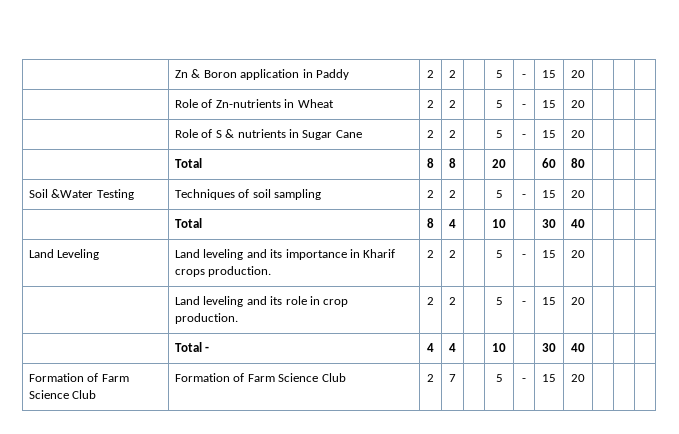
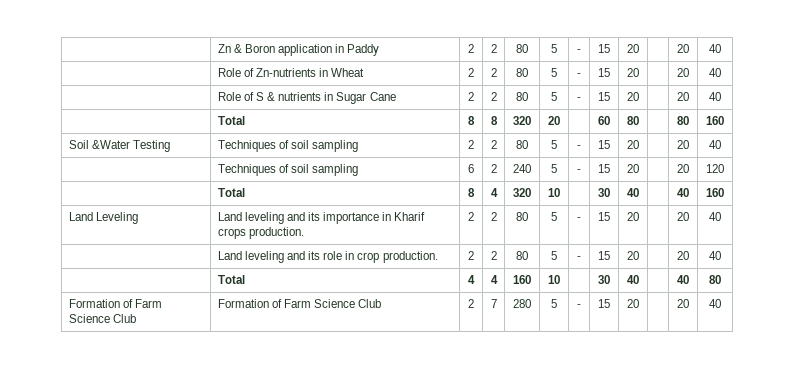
- | Zn & Boron application in Paddy | 2 | 2 | | 5 | - | 15 | 20 | | |
+ | Zn & Boron application in Paddy | 2 | 2 | 80 | 5 | - | 15 | 20 | | 20 | 40
- | Role of Zn-nutrients in Wheat | 2 | 2 | | 5 | - | 15 | 20 | | |
+ | Role of Zn-nutrients in Wheat | 2 | 2 | 80 | 5 | - | 15 | 20 | | 20 | 40
- | Role of S & nutrients in Sugar Cane | 2 | 2 | | 5 | - | 15 | 20 | | |
+ | Role of S & nutrients in Sugar Cane | 2 | 2 | 80 | 5 | - | 15 | 20 | | 20 | 40
- | Total | 8 | 8 | | 20 | | 60 | 80 | | |
+ | Total | 8 | 8 | 320 | 20 | | 60 | 80 | | 80 | 160
- Soil &Water Testing | Techniques of soil sampling | 2 | 2 | | 5 | - | 15 | 20 | | |
+ Soil &Water Testing | Techniques of soil sampling | 2 | 2 | 80 | 5 | - | 15 | 20 | | 20 | 40
+ | Techniques of soil sampling | 6 | 2 | 240 | 5 | - | 15 | 20 | | 20 | 120
- | Total | 8 | 4 | | 10 | | 30 | 40 | | |
+ | Total | 8 | 4 | 320 | 10 | | 30 | 40 | | 40 | 160
- Land Leveling | Land leveling and its importance in Kharif crops production. | 2 | 2 | | 5 | - | 15 | 20 | | |
+ Land Leveling | Land leveling and its importance in Kharif crops production. | 2 | 2 | 80 | 5 | - | 15 | 20 | | 20 | 40
- | Land leveling and its role in crop production. | 2 | 2 | | 5 | - | 15 | 20 | | |
- | Total - | 4 | 4 | | 10 | | 30 | 40 | | |
+ | Land leveling and its role in crop production. | 2 | 2 | 80 | 5 | - | 15 | 20 | | 20 | 40
+ | Total | 4 | 4 | 160 | 10 | | 30 | 40 | | 40 | 80
- Formation of Farm Science Club | Formation of Farm Science Club | 2 | 7 | | 5 | - | 15 | 20 | | |
+ Formation of Farm Science Club | Formation of Farm Science Club | 2 | 7 | 280 | 5 | - | 15 | 20 | | 20 | 40

